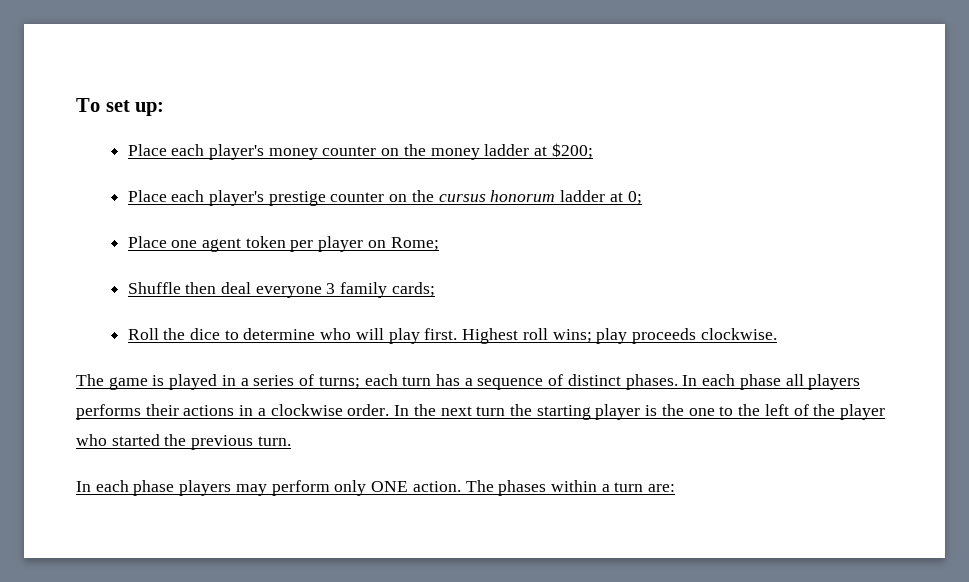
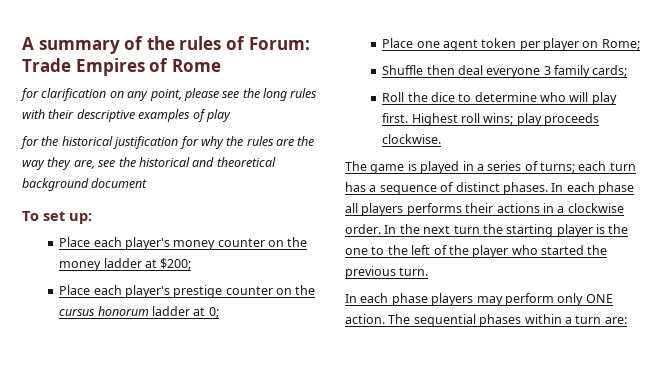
+ A summary of the rules of Forum: Trade Empires of Rome
+ for clarification on any point, please see the long rules with their descriptive examples of play
+ for the historical justification for why the rules are the way they are, see the historical and theoretical background document
- The phases within a turn are:
+ The sequential phases within a turn are:

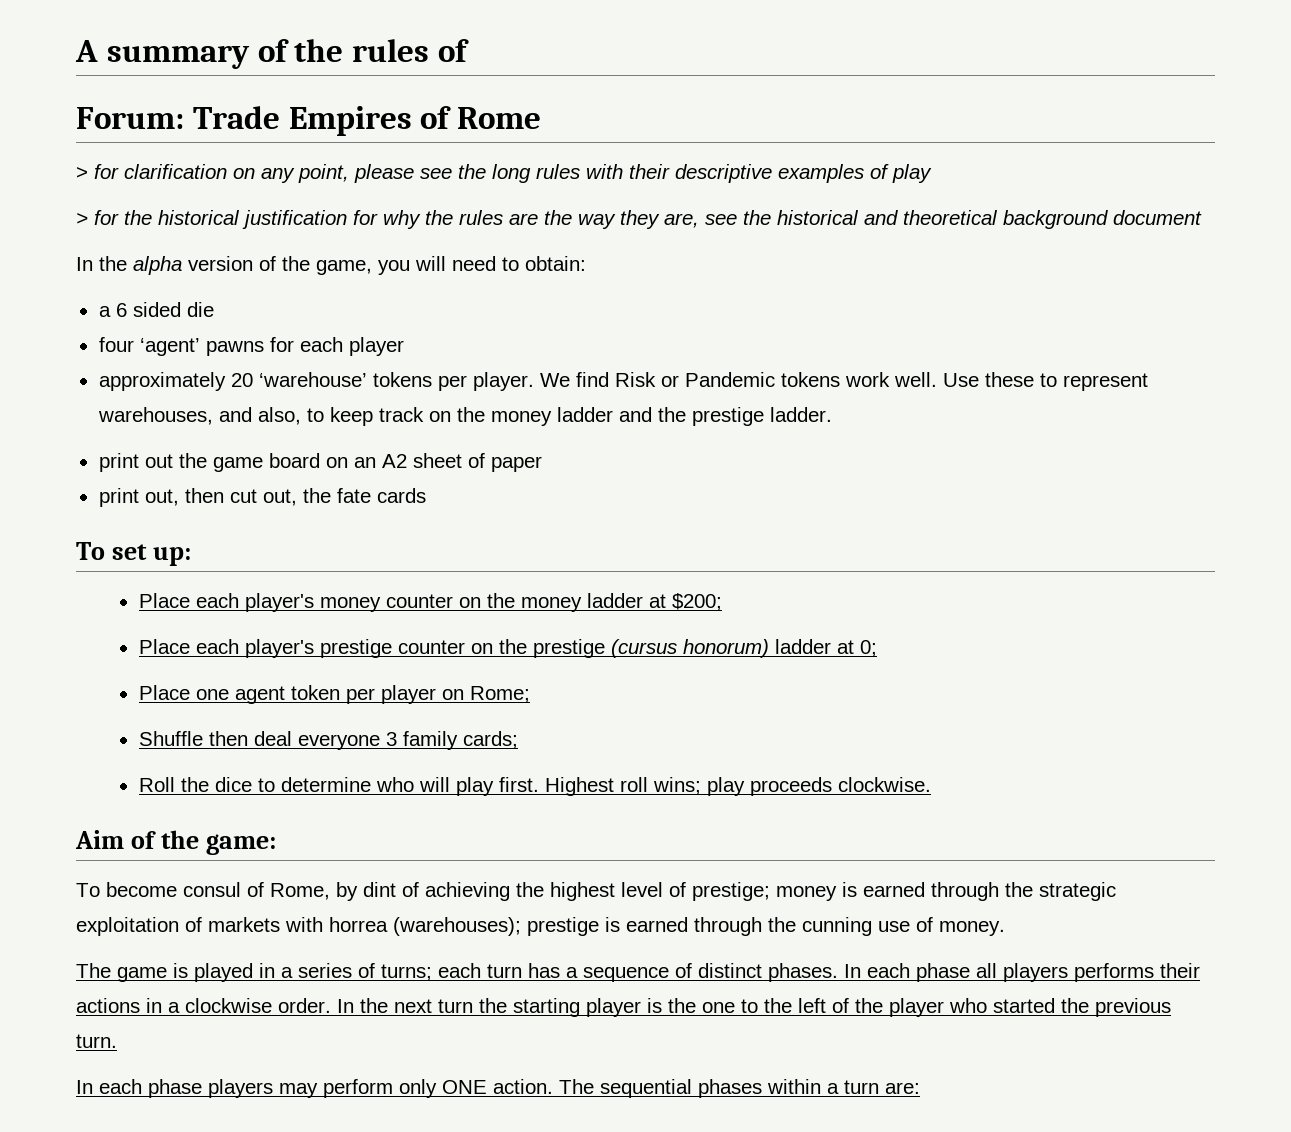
- A summary of the rules of Forum: Trade Empires of Rome
+ A summary of the rules of
+ Forum: Trade Empires of Rome
- for clarification on any point, please see the long rules with their descriptive examples of play
+ > for clarification on any point, please see the long rules with their descriptive examples of play
- for the historical justification for why the rules are the way they are, see the historical and theoretical background document
+ > for the historical justification for why the rules are the way they are, see the historical and theoretical background document
+ In the alpha version of the game, you will need to obtain:
+ a 6 sided die
+ four ‘agent’ pawns for each player
+ approximately 20 ‘warehouse’ tokens per player. We find Risk or Pandemic tokens work well. Use these to represent warehouses, and also, to keep track on the money ladder and the prestige ladder.
+ print out the game board on an A2 sheet of paper
+ print out, then cut out, the fate cards
- Place each player's prestige counter on the cursus honorum ladder at 0;
+ Place each player's prestige counter on the prestige (cursus honorum) ladder at 0;
+ Aim of the game:
+ To become consul of Rome, by dint of achieving the highest level of prestige; money is earned through the strategic exploitation of markets with horrea (warehouses); prestige is earned through the cunning use of money.

